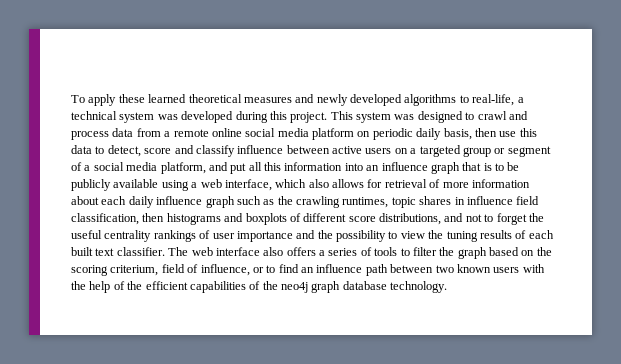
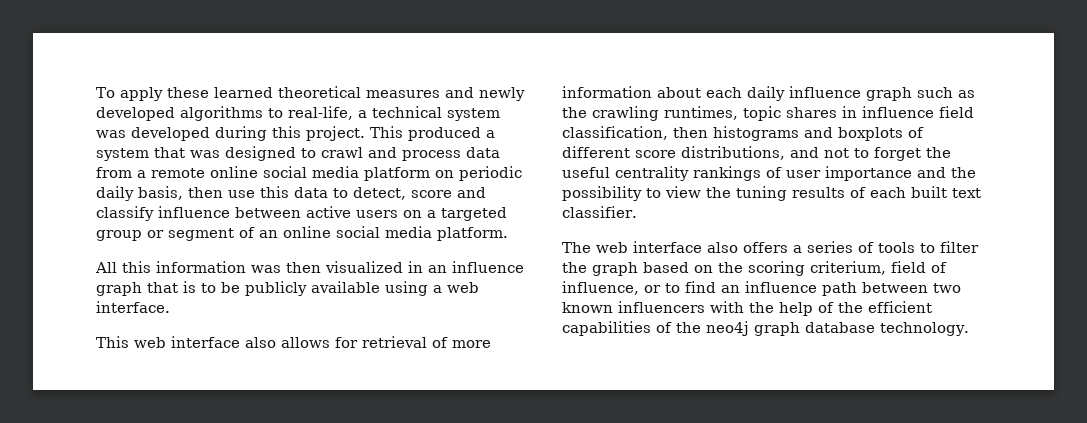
- This system was designed to crawl and process data from a remote online social media platform on periodic daily basis, then use this data to detect, score and classify influence between active users on a targeted group or segment of a social media platform, and put all this information into an influence graph that is to be publicly available using a web interface, which also allows for retrieval of more information about each daily influence graph such as the crawling runtimes, topic shares in influence field classification, then histograms and boxplots of different score distributions, and not to forget the useful centrality rankings of user importance and the possibility to view the tuning results of each built text classifier. The web interface also offers a series of tools to filter the graph based on the scoring criterium, field of influence, or to find an influence path between two known users with the help of the efficient capabilities of the neo4j graph database technology.
+ This produced a system that was designed to crawl and process data from a remote online social media platform on periodic daily basis, then use this data to detect, score and classify influence between active users on a targeted group or segment of an online social media platform.
+ All this information was then visualized in an influence graph that is to be publicly available using a web interface.
+ This web interface also allows for retrieval of more information about each daily influence graph such as the crawling runtimes, topic shares in influence field classification, then histograms and boxplots of different score distributions, and not to forget the useful centrality rankings of user importance and the possibility to view the tuning results of each built text classifier.
+ The web interface also offers a series of tools to filter the graph based on the scoring criterium, field of influence, or to find an influence path between two known influencers with the help of the efficient capabilities of the neo4j graph database technology.

